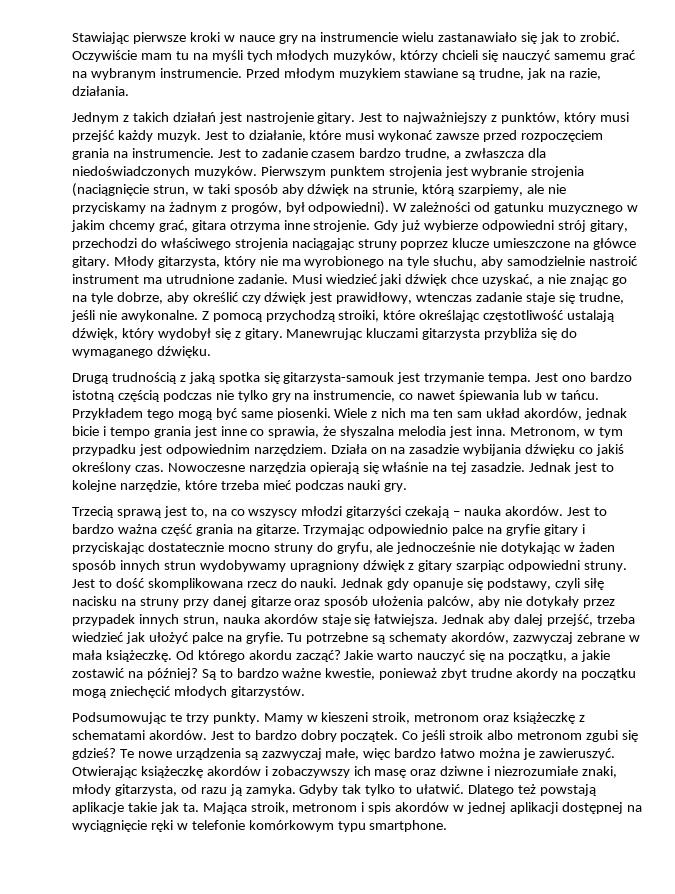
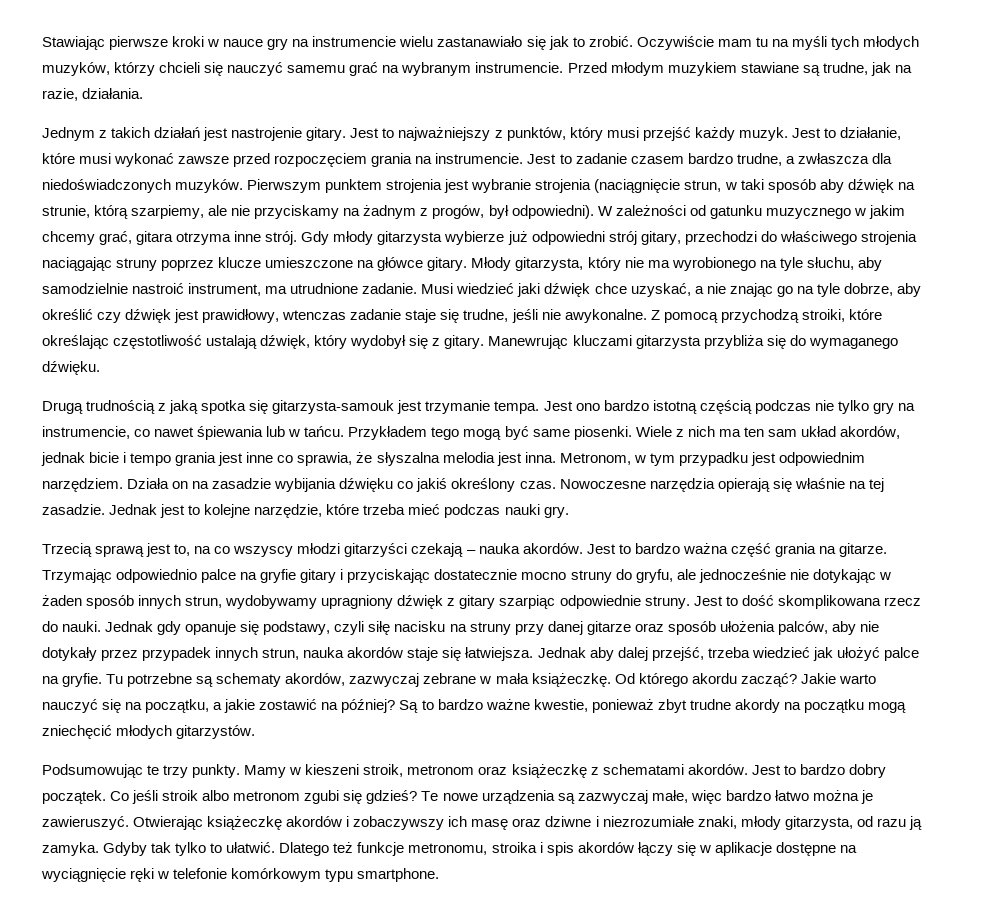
- W zależności od gatunku muzycznego w jakim chcemy grać, gitara otrzyma inne strojenie. Gdy już wybierze odpowiedni strój gitary, przechodzi do właściwego strojenia naciągając struny poprzez klucze umieszczone na główce gitary.
+ W zależności od gatunku muzycznego w jakim chcemy grać, gitara otrzyma inne strój. Gdy młody gitarzysta wybierze już odpowiedni strój gitary, przechodzi do właściwego strojenia naciągając struny poprzez klucze umieszczone na główce gitary.
- Młody gitarzysta, który nie ma wyrobionego na tyle słuchu, aby samodzielnie nastroić instrument ma utrudnione zadanie.
+ Młody gitarzysta, który nie ma wyrobionego na tyle słuchu, aby samodzielnie nastroić instrument, ma utrudnione zadanie.
- Trzymając odpowiednio palce na gryfie gitary i przyciskając dostatecznie mocno struny do gryfu, ale jednocześnie nie dotykając w żaden sposób innych strun wydobywamy upragniony dźwięk z gitary szarpiąc odpowiedni struny.
+ Trzymając odpowiednio palce na gryfie gitary i przyciskając dostatecznie mocno struny do gryfu, ale jednocześnie nie dotykając w żaden sposób innych strun, wydobywamy upragniony dźwięk z gitary szarpiąc odpowiednie struny.
- Dlatego też powstają aplikacje takie jak ta. Mająca stroik, metronom i spis akordów w jednej aplikacji dostępnej na wyciągnięcie ręki w telefonie komórkowym typu smartphone.
+ Dlatego też funkcje metronomu, stroika i spis akordów łączy się w aplikacje dostępne na wyciągnięcie ręki w telefonie komórkowym typu smartphone.

